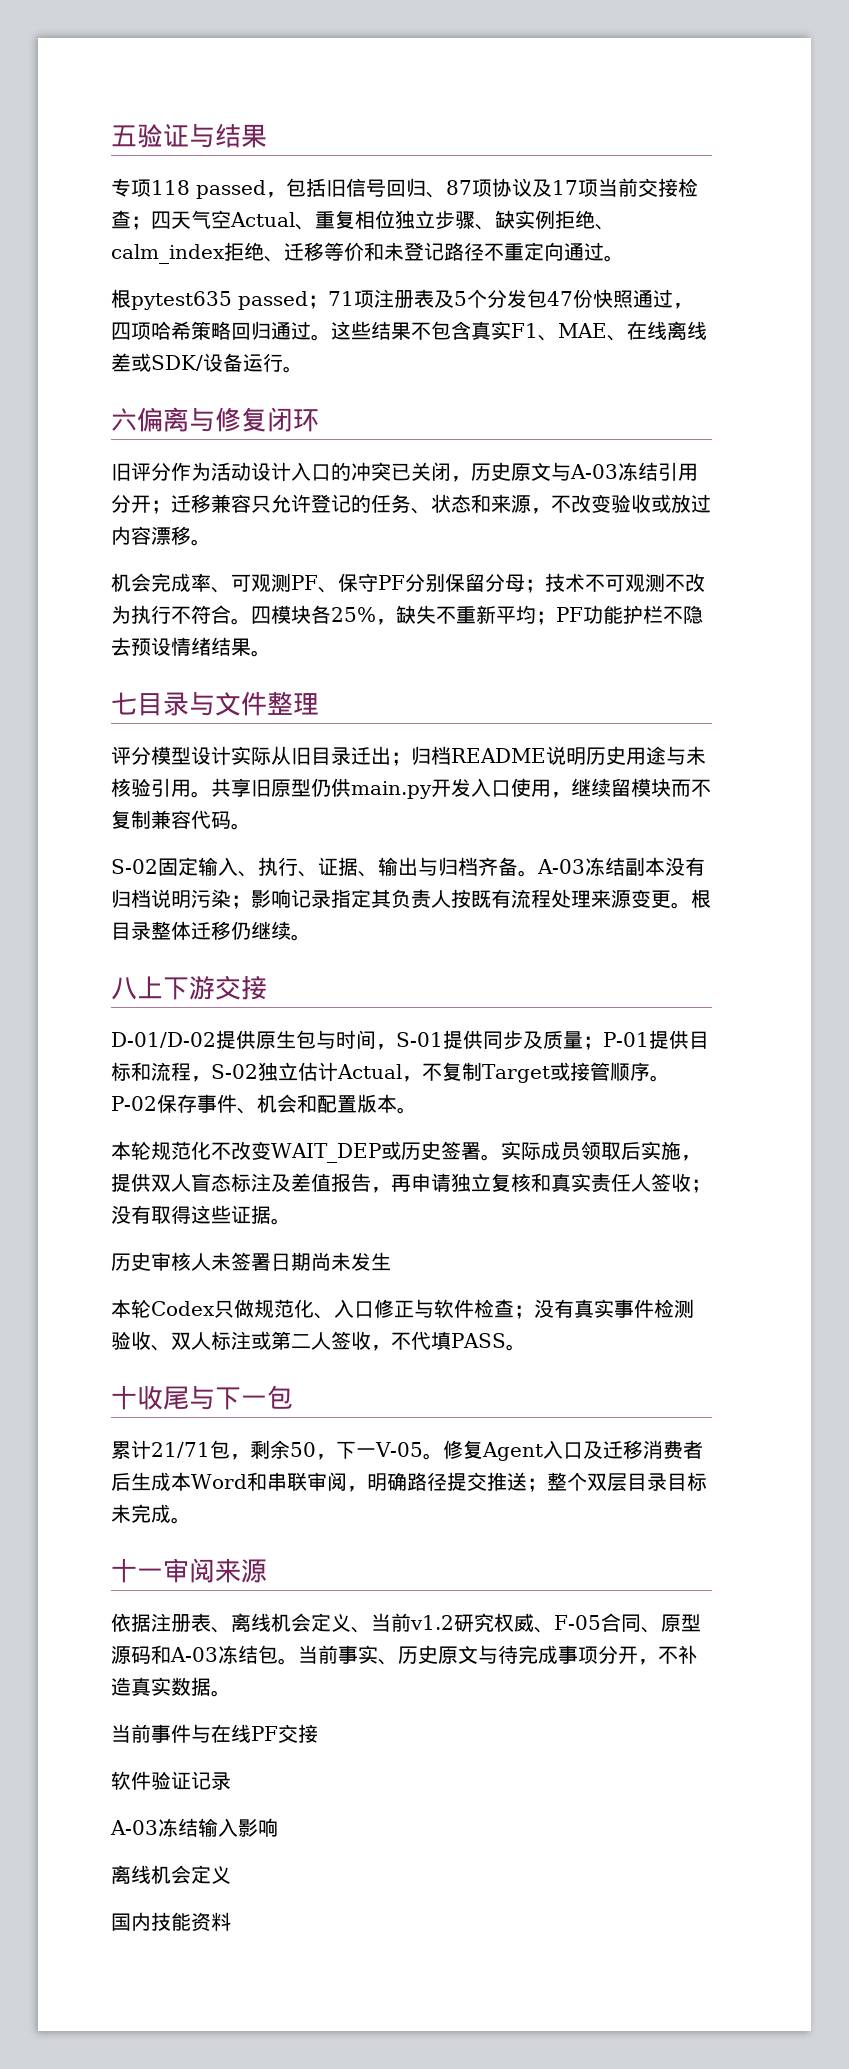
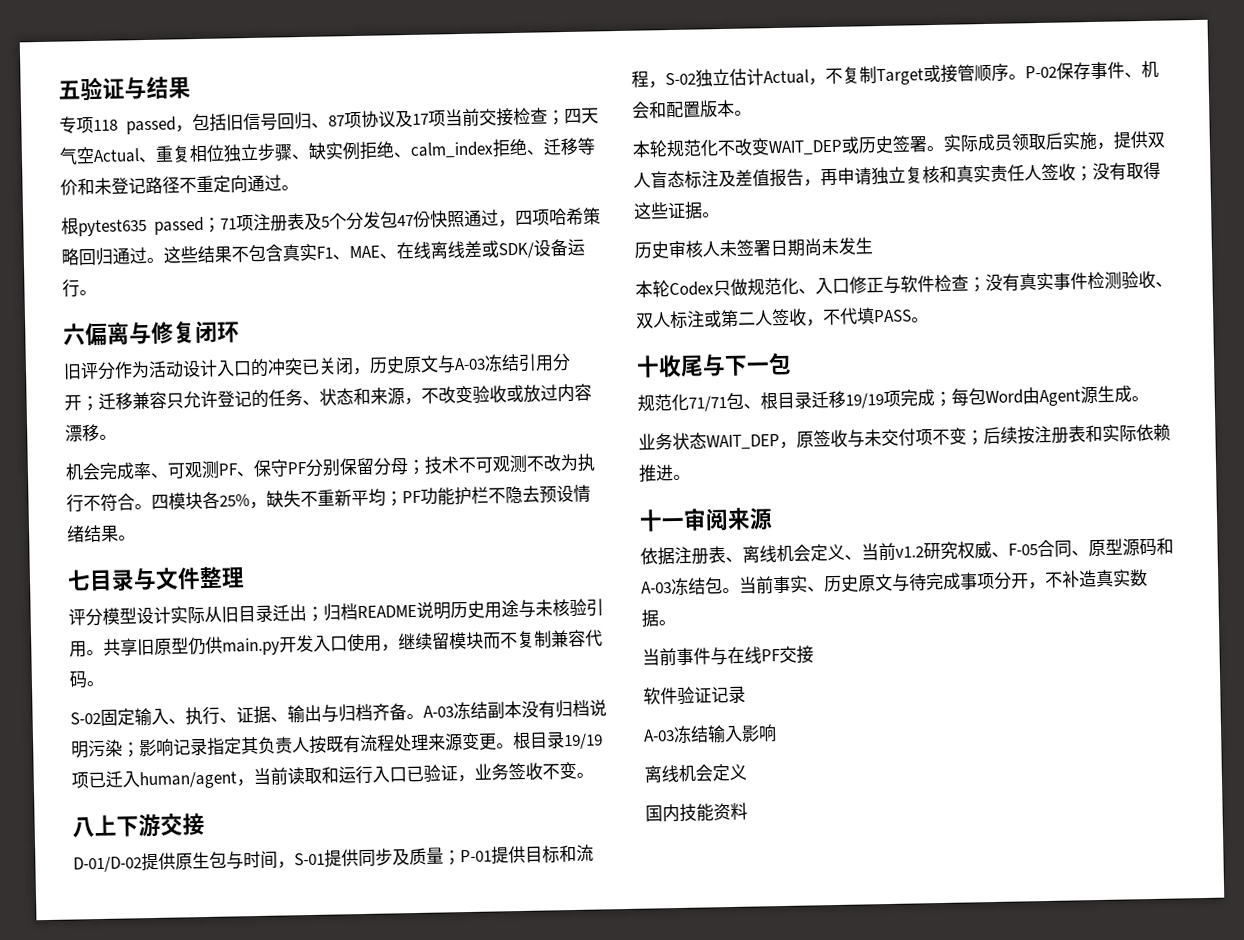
- 根目录整体迁移仍继续。
+ 根目录19/19项已迁入human/agent，当前读取和运行入口已验证，业务签收不变。
- 累计21/71包，剩余50，下一V-05。修复Agent入口及迁移消费者后生成本Word和串联审阅，明确路径提交推送；整个双层目录目标未完成。
+ 规范化71/71包、根目录迁移19/19项完成；每包Word由Agent源生成。
+ 业务状态WAIT_DEP，原签收与未交付项不变；后续按注册表和实际依赖推进。

